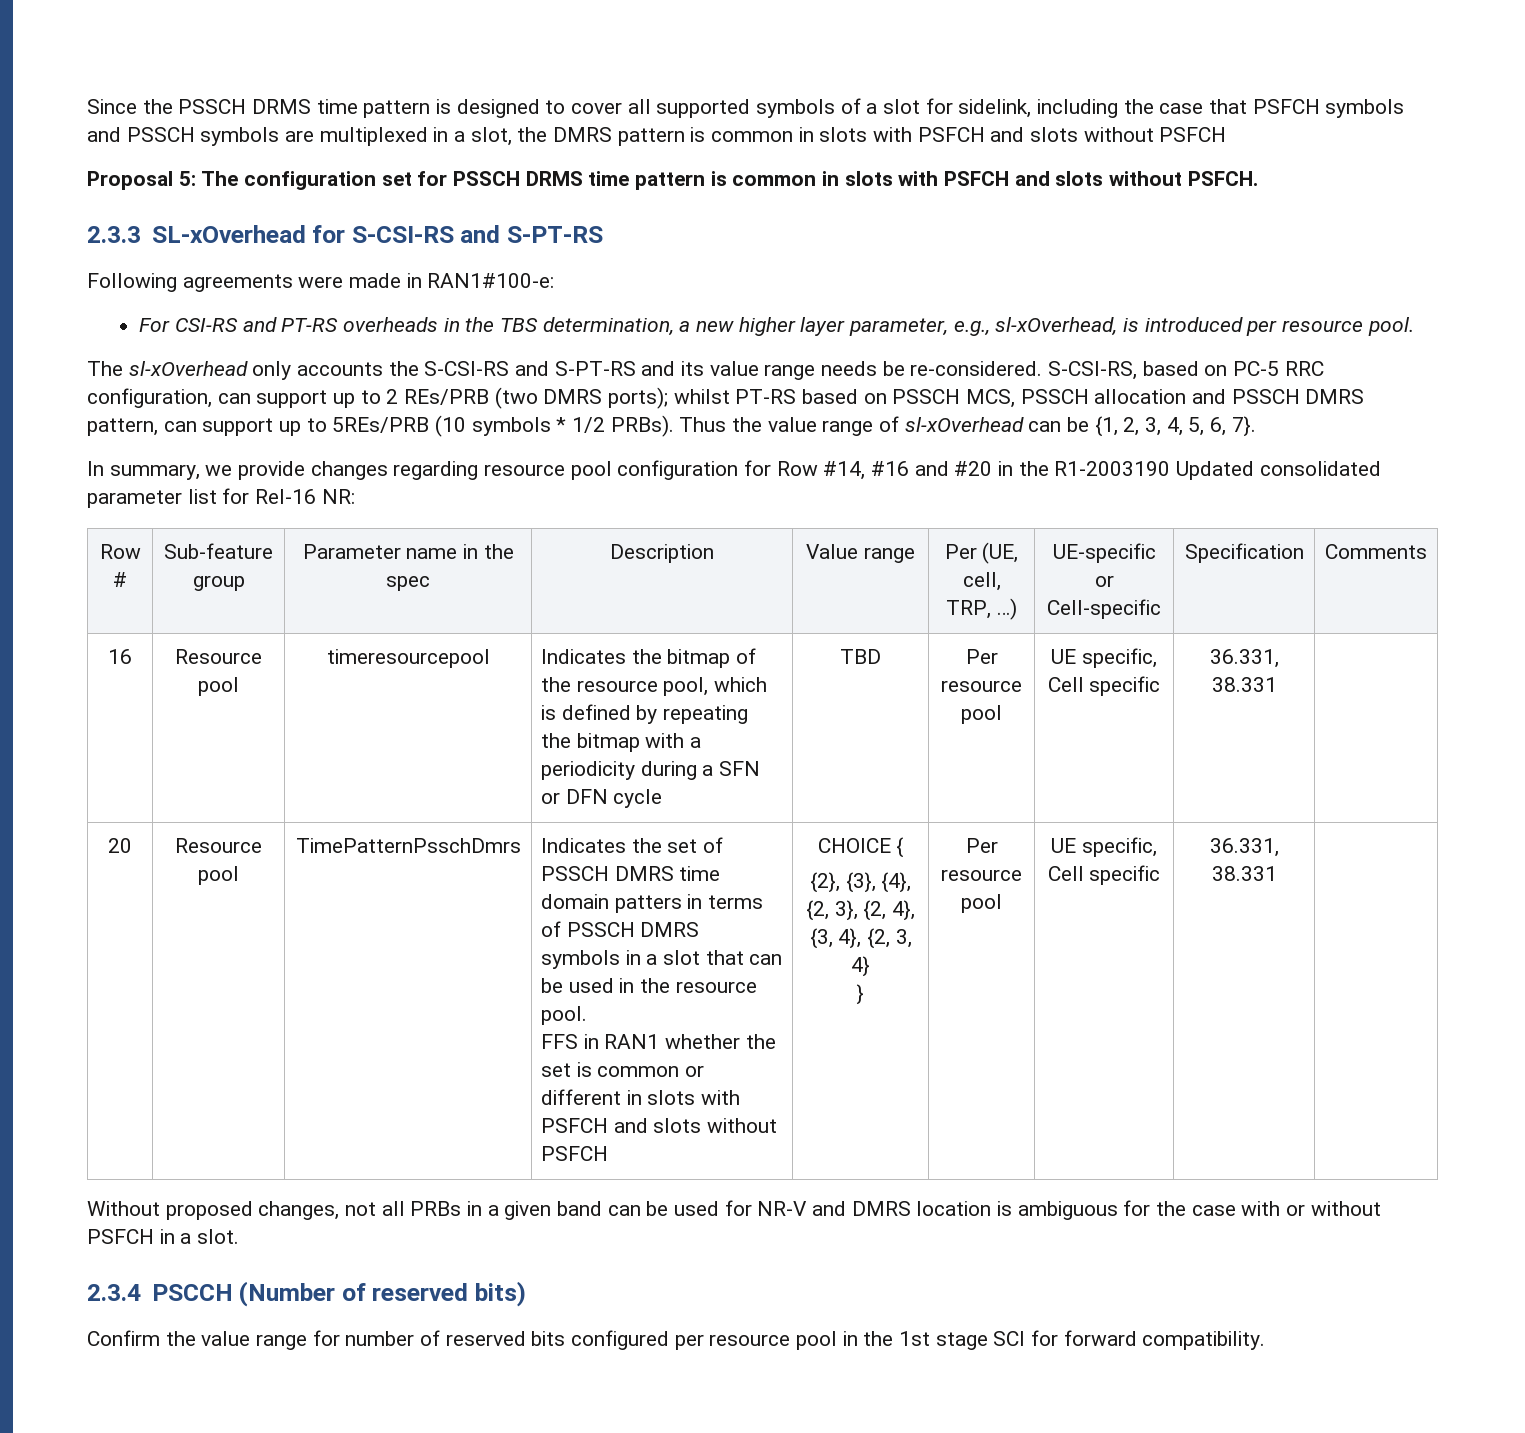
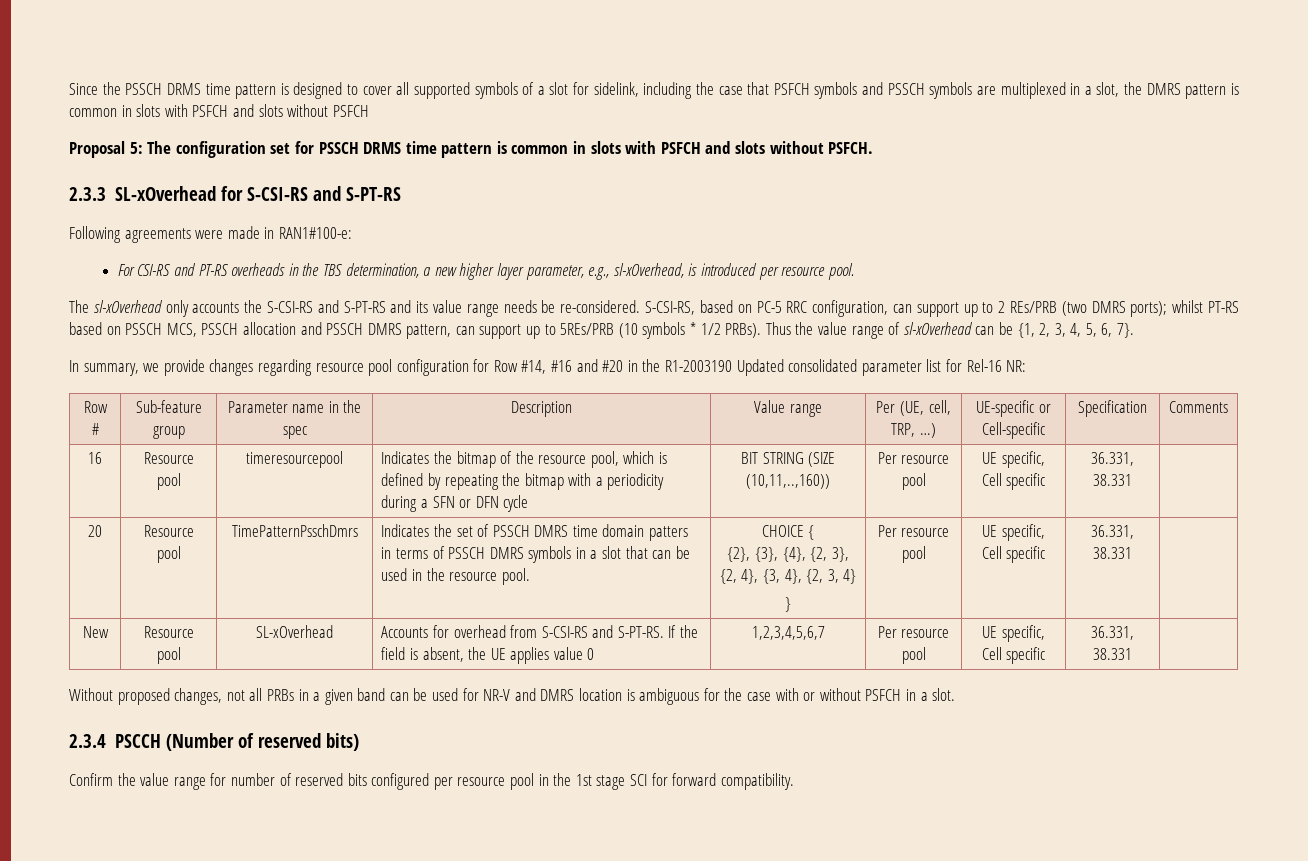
- 16 | Resource pool | timeresourcepool | Indicates the bitmap of the resource pool, which is defined by repeating the bitmap with a periodicity during a SFN or DFN cycle | TBD | Per resource pool | UE specific, Cell specific | 36.331, 38.331 |
+ 16 | Resource pool | timeresourcepool | Indicates the bitmap of the resource pool, which is defined by repeating the bitmap with a periodicity during a SFN or DFN cycle | BIT STRING (SIZE (10,11,..,160)) | Per resource pool | UE specific, Cell specific | 36.331, 38.331 |
- FFS in RAN1 whether the set is common or different in slots with PSFCH and slots without PSFCH
+ New | Resource pool | SL-xOverhead | Accounts for overhead from S-CSI-RS and S-PT-RS. If the field is absent, the UE applies value 0 | 1,2,3,4,5,6,7 | Per resource pool | UE specific, Cell specific | 36.331, 38.331 |

